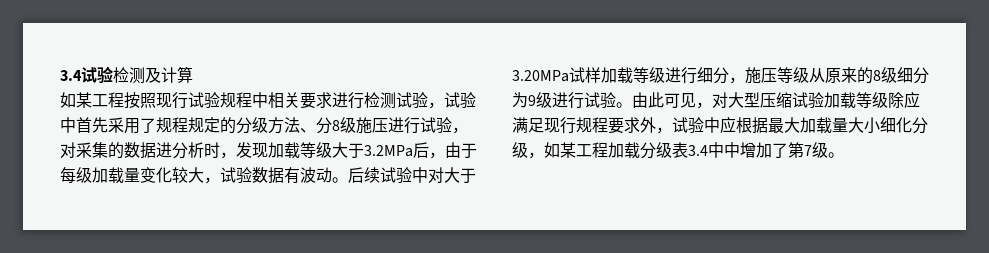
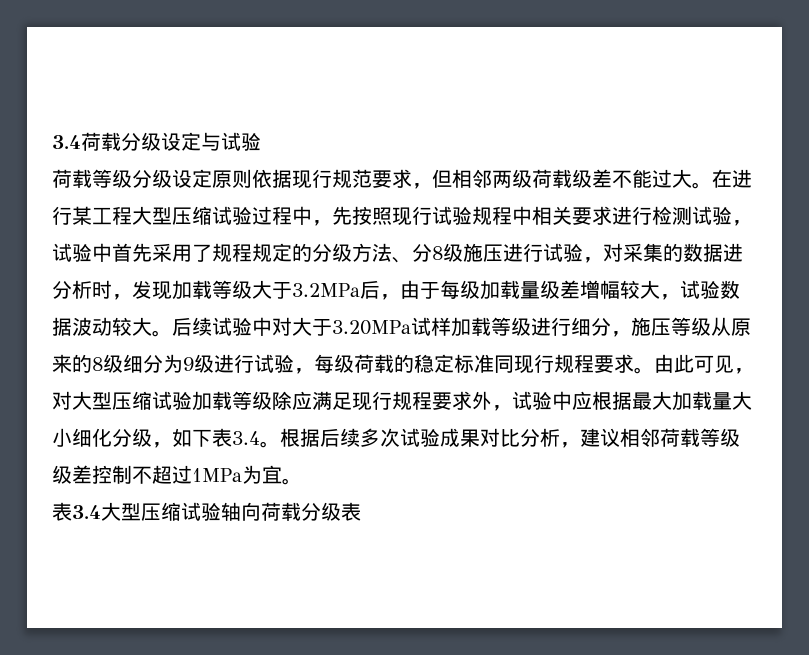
- 3.4试验检测及计算
- 如某工程按照现行试验规程中相关要求进行检测试验，试验中首先采用了规程规定的分级方法、分8级施压进行试验，对采集的数据进分析时，发现加载等级大于3.2MPa后，由于每级加载量变化较大，试验数据有波动。
+ 3.4荷载分级设定与试验
+ 荷载等级分级设定原则依据现行规范要求，但相邻两级荷载级差不能过大。在进行某工程大型压缩试验过程中，先按照现行试验规程中相关要求进行检测试验，试验中首先采用了规程规定的分级方法、分8级施压进行试验，对采集的数据进分析时，发现加载等级大于3.2MPa后，由于每级加载量级差增幅较大，试验数据波动较大。
- 后续试验中对大于3.20MPa试样加载等级进行细分，施压等级从原来的8级细分为9级进行试验。
+ 后续试验中对大于3.20MPa试样加载等级进行细分，施压等级从原来的8级细分为9级进行试验，每级荷载的稳定标准同现行规程要求。
- 由此可见，对大型压缩试验加载等级除应满足现行规程要求外，试验中应根据最大加载量大小细化分级，如某工程加载分级表3.4中中增加了第7级。
+ 由此可见，对大型压缩试验加载等级除应满足现行规程要求外，试验中应根据最大加载量大小细化分级，如下表3.4。根据后续多次试验成果对比分析，建议相邻荷载等级级差控制不超过1MPa为宜。
+ 表3.4大型压缩试验轴向荷载分级表

